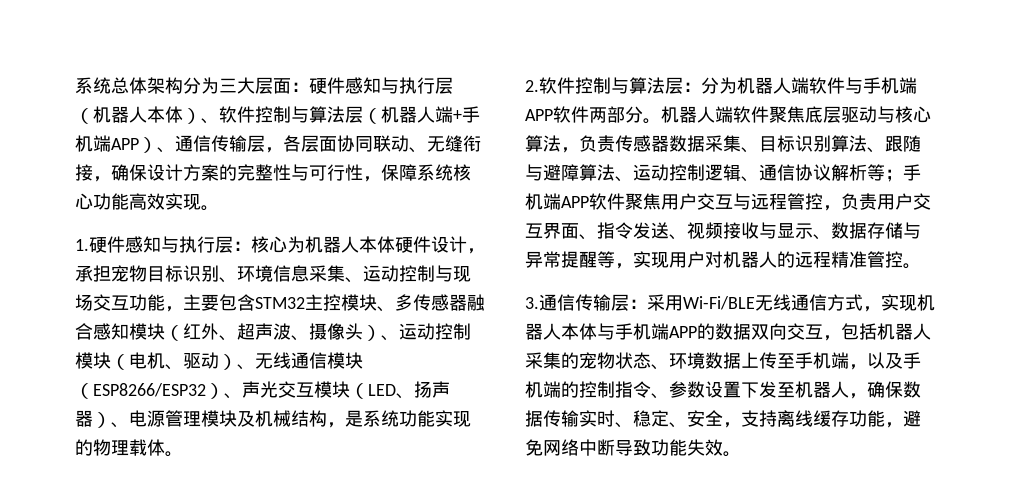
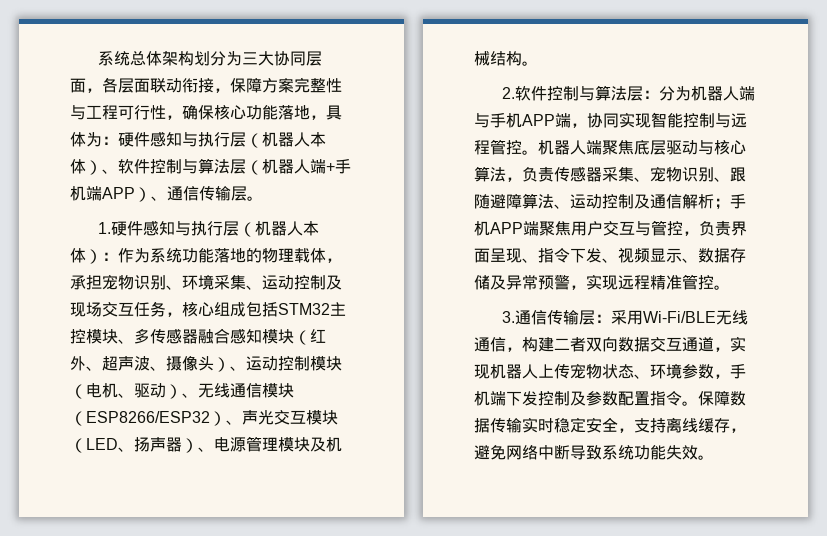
- 系统总体架构分为三大层面：硬件感知与执行层（机器人本体）、软件控制与算法层（机器人端+手机端APP）、通信传输层，各层面协同联动、无缝衔接，确保设计方案的完整性与可行性，保障系统核心功能高效实现。
+ 系统总体架构划分为三大协同层面，各层面联动衔接，保障方案完整性与工程可行性，确保核心功能落地，具体为：硬件感知与执行层（机器人本体）、软件控制与算法层（机器人端+手机端APP）、通信传输层。
- 1.硬件感知与执行层：核心为机器人本体硬件设计，承担宠物目标识别、环境信息采集、运动控制与现场交互功能，主要包含STM32主控模块、多传感器融合感知模块（红外、超声波、摄像头）、运动控制模块（电机、驱动）、无线通信模块（ESP8266/ESP32）、声光交互模块（LED、扬声器）、电源管理模块及机械结构，是系统功能实现的物理载体。
+ 1.硬件感知与执行层（机器人本体）：作为系统功能落地的物理载体，承担宠物识别、环境采集、运动控制及现场交互任务，核心组成包括STM32主控模块、多传感器融合感知模块（红外、超声波、摄像头）、运动控制模块（电机、驱动）、无线通信模块（ESP8266/ESP32）、声光交互模块（LED、扬声器）、电源管理模块及机械结构。
- 2.软件控制与算法层：分为机器人端软件与手机端APP软件两部分。
+ 2.软件控制与算法层：分为机器人端与手机APP端，协同实现智能控制与远程管控。
- 机器人端软件聚焦底层驱动与核心算法，负责传感器数据采集、目标识别算法、跟随与避障算法、运动控制逻辑、通信协议解析等；手机端APP软件聚焦用户交互与远程管控，负责用户交互界面、指令发送、视频接收与显示、数据存储与异常提醒等，实现用户对机器人的远程精准管控。
+ 机器人端聚焦底层驱动与核心算法，负责传感器采集、宠物识别、跟随避障算法、运动控制及通信解析；手机APP端聚焦用户交互与管控，负责界面呈现、指令下发、视频显示、数据存储及异常预警，实现远程精准管控。
- 3.通信传输层：采用Wi-Fi/BLE无线通信方式，实现机器人本体与手机端APP的数据双向交互，包括机器人采集的宠物状态、环境数据上传至手机端，以及手机端的控制指令、参数设置下发至机器人，确保数据传输实时、稳定、安全，支持离线缓存功能，避免网络中断导致功能失效。
+ 3.通信传输层：采用Wi-Fi/BLE无线通信，构建二者双向数据交互通道，实现机器人上传宠物状态、环境参数，手机端下发控制及参数配置指令。保障数据传输实时稳定安全，支持离线缓存，避免网络中断导致系统功能失效。

